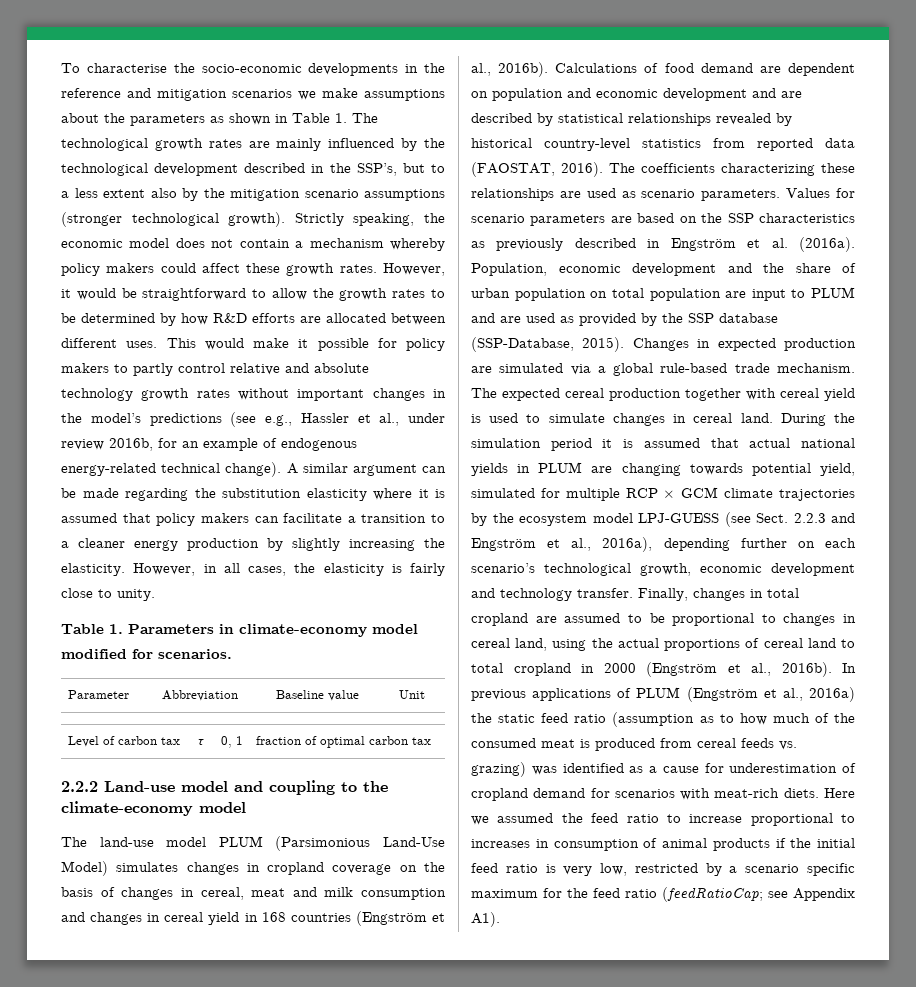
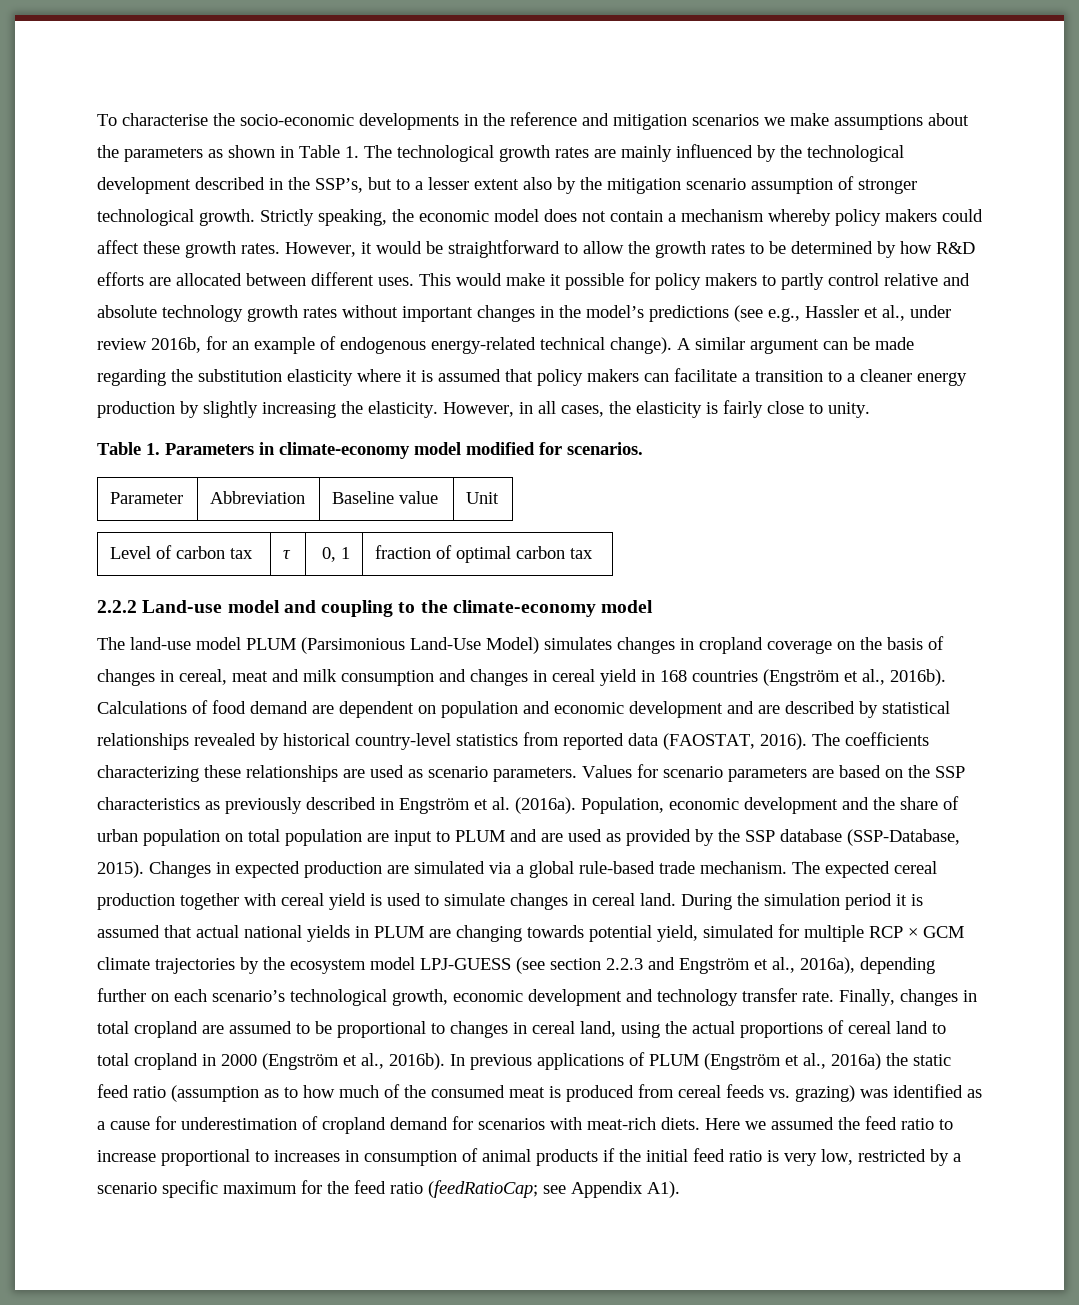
- To characterise the socio-economic developments in the reference and mitigation scenarios we make assumptions about the parameters as shown in Table 1. The technological growth rates are mainly influenced by the technological development described in the SSP’s, but to a less extent also by the mitigation scenario assumptions (stronger technological growth).
+ To characterise the socio-economic developments in the reference and mitigation scenarios we make assumptions about the parameters as shown in Table 1. The technological growth rates are mainly influenced by the technological development described in the SSP’s, but to a lesser extent also by the mitigation scenario assumption of stronger technological growth.
- During the simulation period it is assumed that actual national yields in PLUM are changing towards potential yield, simulated for multiple RCP × GCM climate trajectories by the ecosystem model LPJ-GUESS (see Sect. 2.2.3 and Engström et al., 2016a), depending further on each scenario’s technological growth, economic development and technology transfer.
+ During the simulation period it is assumed that actual national yields in PLUM are changing towards potential yield, simulated for multiple RCP × GCM climate trajectories by the ecosystem model LPJ-GUESS (see section 2.2.3 and Engström et al., 2016a), depending further on each scenario’s technological growth, economic development and technology transfer rate.

